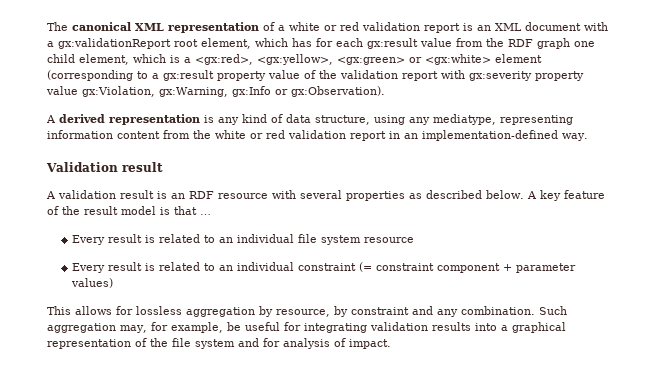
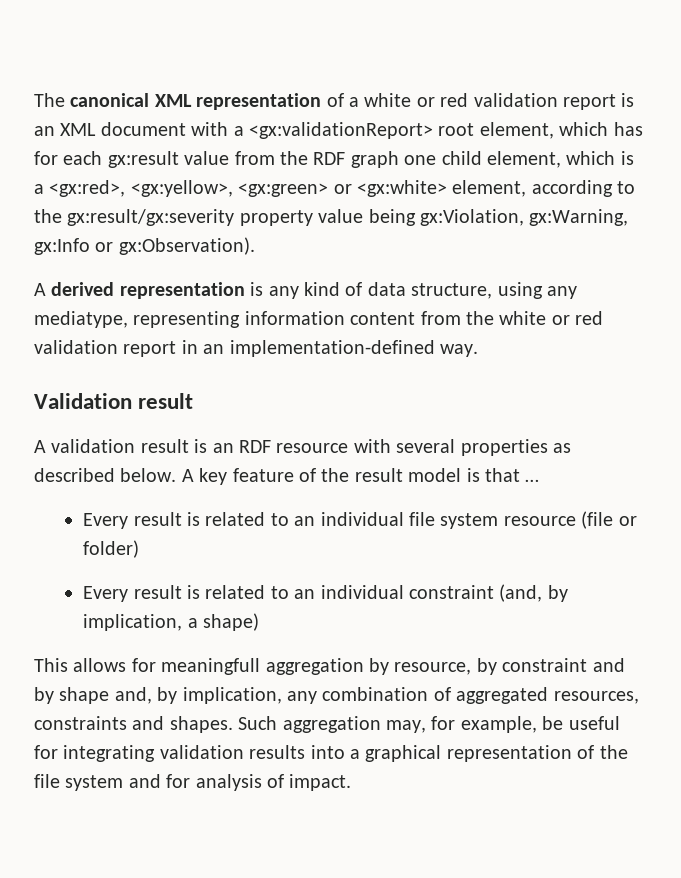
- The canonical XML representation of a white or red validation report is an XML document with a gx:validationReport root element, which has for each gx:result value from the RDF graph one child element, which is a <gx:red>, <gx:yellow>, <gx:green> or <gx:white> element (corresponding to a gx:result property value of the validation report with gx:severity property value gx:Violation, gx:Warning, gx:Info or gx:Observation).
+ The canonical XML representation of a white or red validation report is an XML document with a <gx:validationReport> root element, which has for each gx:result value from the RDF graph one child element, which is a <gx:red>, <gx:yellow>, <gx:green> or <gx:white> element, according to the gx:result/gx:severity property value being gx:Violation, gx:Warning, gx:Info or gx:Observation).
- Every result is related to an individual file system resource
+ Every result is related to an individual file system resource (file or folder)
- Every result is related to an individual constraint (= constraint component + parameter values)
+ Every result is related to an individual constraint (and, by implication, a shape)
- This allows for lossless aggregation by resource, by constraint and any combination.
+ This allows for meaningfull aggregation by resource, by constraint and by shape and, by implication, any combination of aggregated resources, constraints and shapes.

